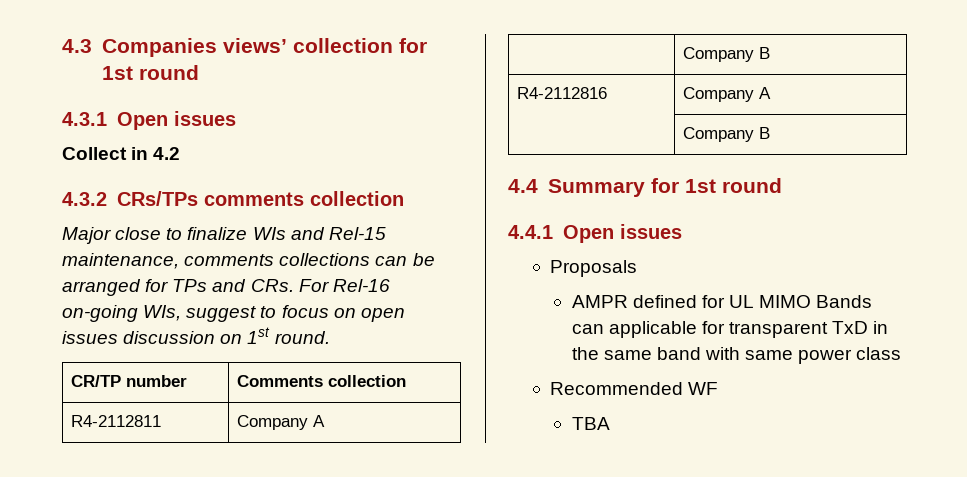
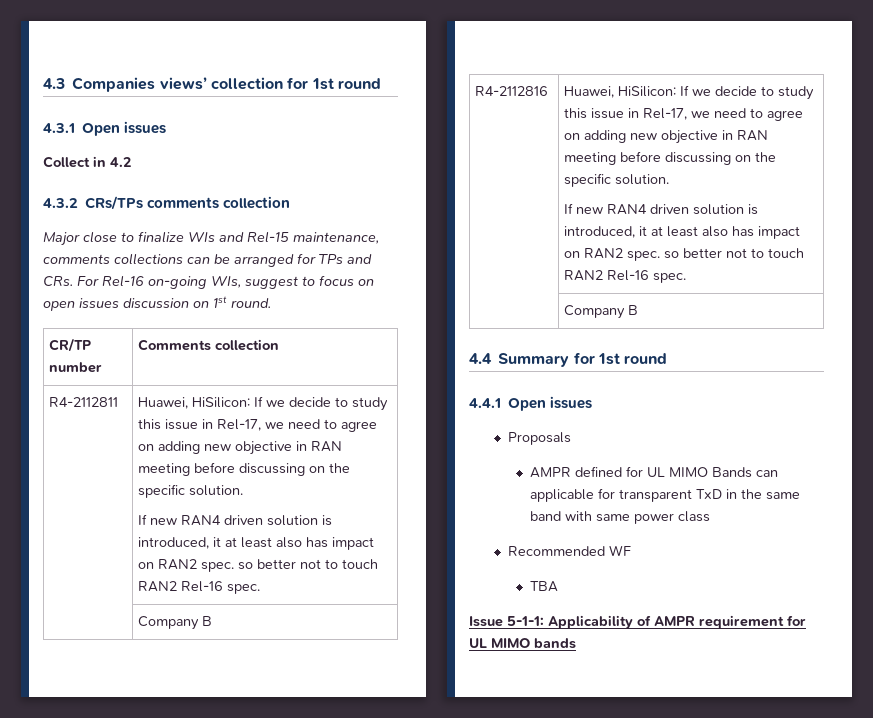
- R4-2112811 | Company A
+ R4-2112811 | Huawei, HiSilicon: If we decide to study this issue in Rel-17, we need to agree on adding new objective in RAN meeting before discussing on the specific solution.
+ If new RAN4 driven solution is introduced, it at least also has impact on RAN2 spec. so better not to touch RAN2 Rel-16 spec.
  | Company B
- R4-2112816 | Company A
+ R4-2112816 | Huawei, HiSilicon: If we decide to study this issue in Rel-17, we need to agree on adding new objective in RAN meeting before discussing on the specific solution.
+ If new RAN4 driven solution is introduced, it at least also has impact on RAN2 spec. so better not to touch RAN2 Rel-16 spec.
+ Issue 5-1-1: Applicability of AMPR requirement for UL MIMO bands

